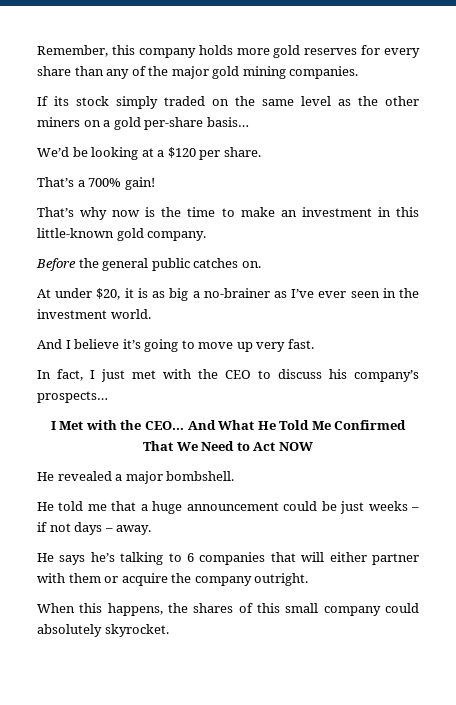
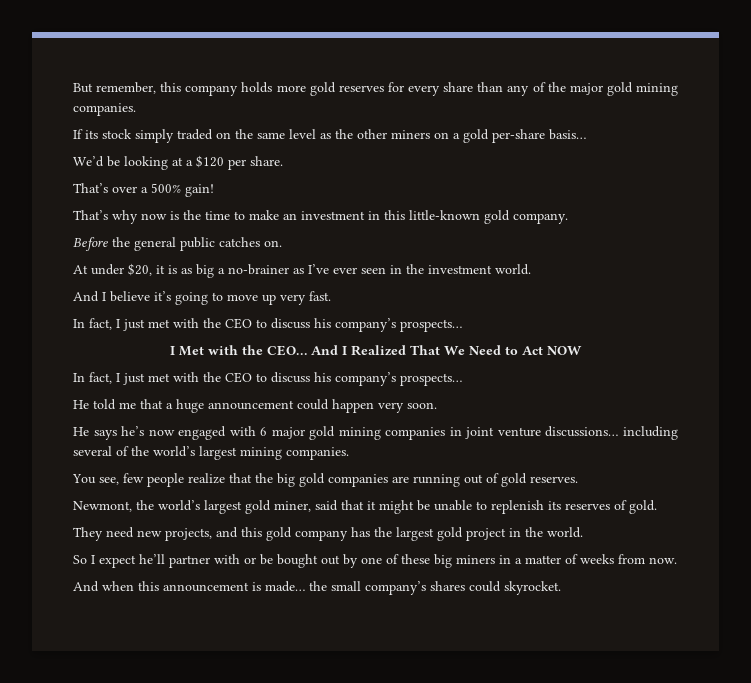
- Remember, this company holds more gold reserves for every share than any of the major gold mining companies.
+ But remember, this company holds more gold reserves for every share than any of the major gold mining companies.
- That’s a 700% gain!
+ That’s over a 500% gain!
- And What He Told Me Confirmed That We Need to Act NOW
- He revealed a major bombshell.
+ And I Realized That We Need to Act NOW
+ In fact, I just met with the CEO to discuss his company’s prospects…
- He told me that a huge announcement could be just weeks – if not days – away.
- He says he’s talking to 6 companies that will either partner with them or acquire the company outright.
- When this happens, the shares of this small company could absolutely skyrocket.
+ He told me that a huge announcement could happen very soon.
+ He says he’s now engaged with 6 major gold mining companies in joint venture discussions… including several of the world’s largest mining companies.
+ You see, few people realize that the big gold companies are running out of gold reserves.
+ Newmont, the world’s largest gold miner, said that it might be unable to replenish its reserves of gold.
+ They need new projects, and this gold company has the largest gold project in the world.
+ So I expect he’ll partner with or be bought out by one of these big miners in a matter of weeks from now.
+ And when this announcement is made… the small company’s shares could skyrocket.

